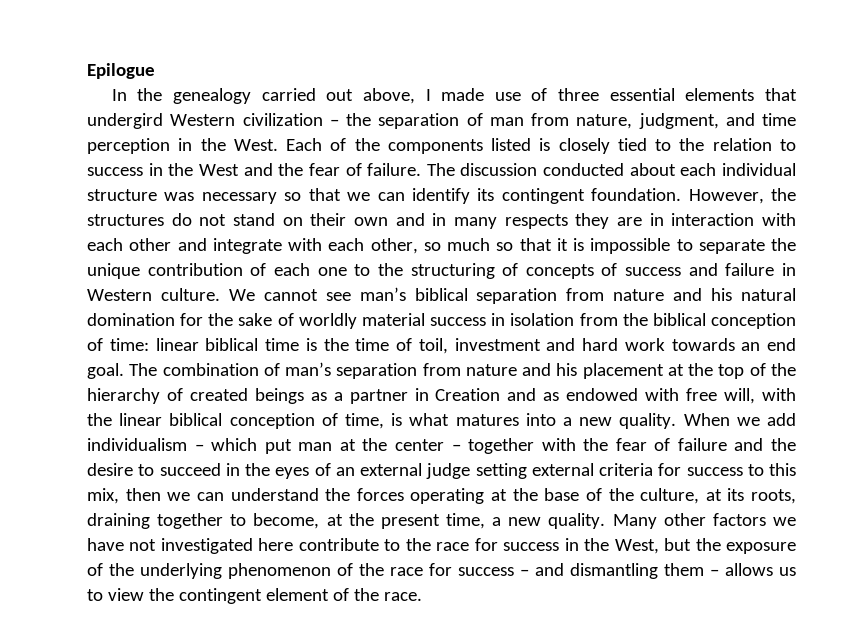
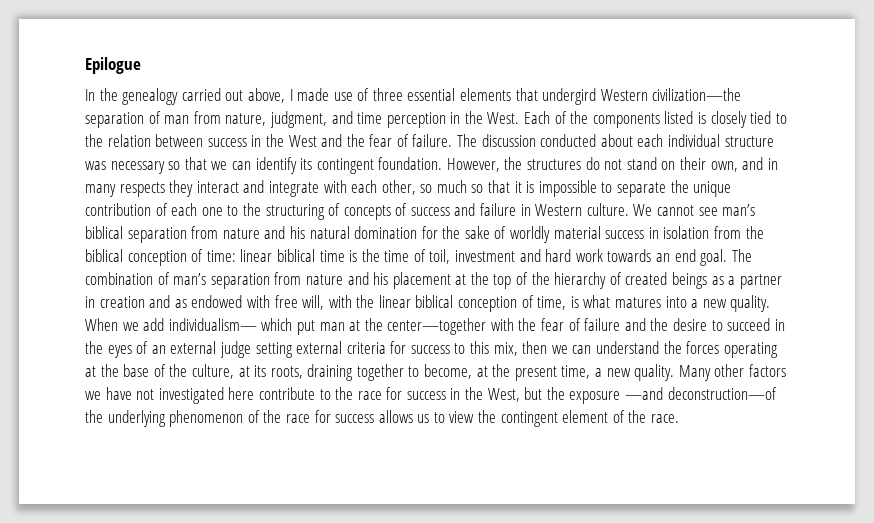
- In the genealogy carried out above, I made use of three essential elements that undergird Western civilization – the separation of man from nature, judgment, and time perception in the West.
+ In the genealogy carried out above, I made use of three essential elements that undergird Western civilization—the separation of man from nature, judgment, and time perception in the West.
- Each of the components listed is closely tied to the relation to success in the West and the fear of failure.
+ Each of the components listed is closely tied to the relation between success in the West and the fear of failure.
- However, the structures do not stand on their own and in many respects they are in interaction with each other and integrate with each other, so much so that it is impossible to separate the unique contribution of each one to the structuring of concepts of success and failure in Western culture.
+ However, the structures do not stand on their own, and in many respects they interact and integrate with each other, so much so that it is impossible to separate the unique contribution of each one to the structuring of concepts of success and failure in Western culture.
- The combination of man’s separation from nature and his placement at the top of the hierarchy of created beings as a partner in Creation and as endowed with free will, with the linear biblical conception of time, is what matures into a new quality.
+ The combination of man’s separation from nature and his placement at the top of the hierarchy of created beings as a partner in creation and as endowed with free will, with the linear biblical conception of time, is what matures into a new quality.
- When we add individualism – which put man at the center – together with the fear of failure and the desire to succeed in the eyes of an external judge setting external criteria for success to this mix, then we can understand the forces operating at the base of the culture, at its roots, draining together to become, at the present time, a new quality.
+ When we add individualism— which put man at the center—together with the fear of failure and the desire to succeed in the eyes of an external judge setting external criteria for success to this mix, then we can understand the forces operating at the base of the culture, at its roots, draining together to become, at the present time, a new quality.
- Many other factors we have not investigated here contribute to the race for success in the West, but the exposure of the underlying phenomenon of the race for success – and dismantling them – allows us to view the contingent element of the race.
+ Many other factors we have not investigated here contribute to the race for success in the West, but the exposure —and deconstruction—of the underlying phenomenon of the race for success allows us to view the contingent element of the race.

